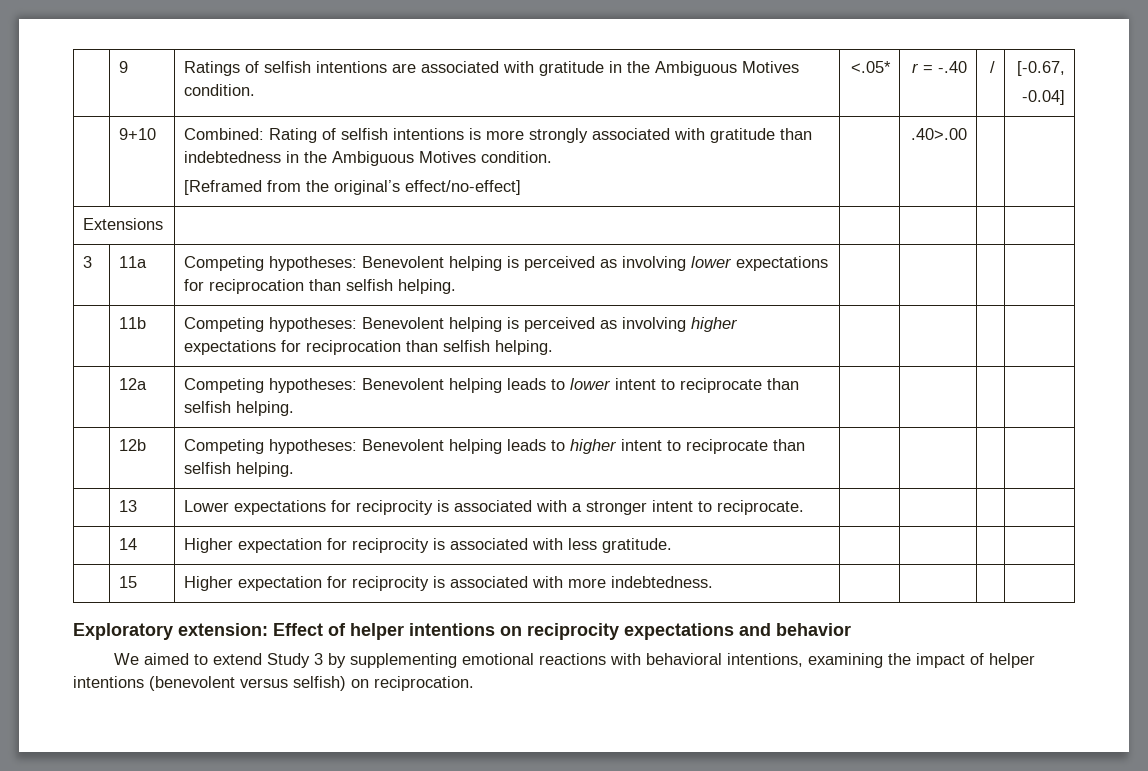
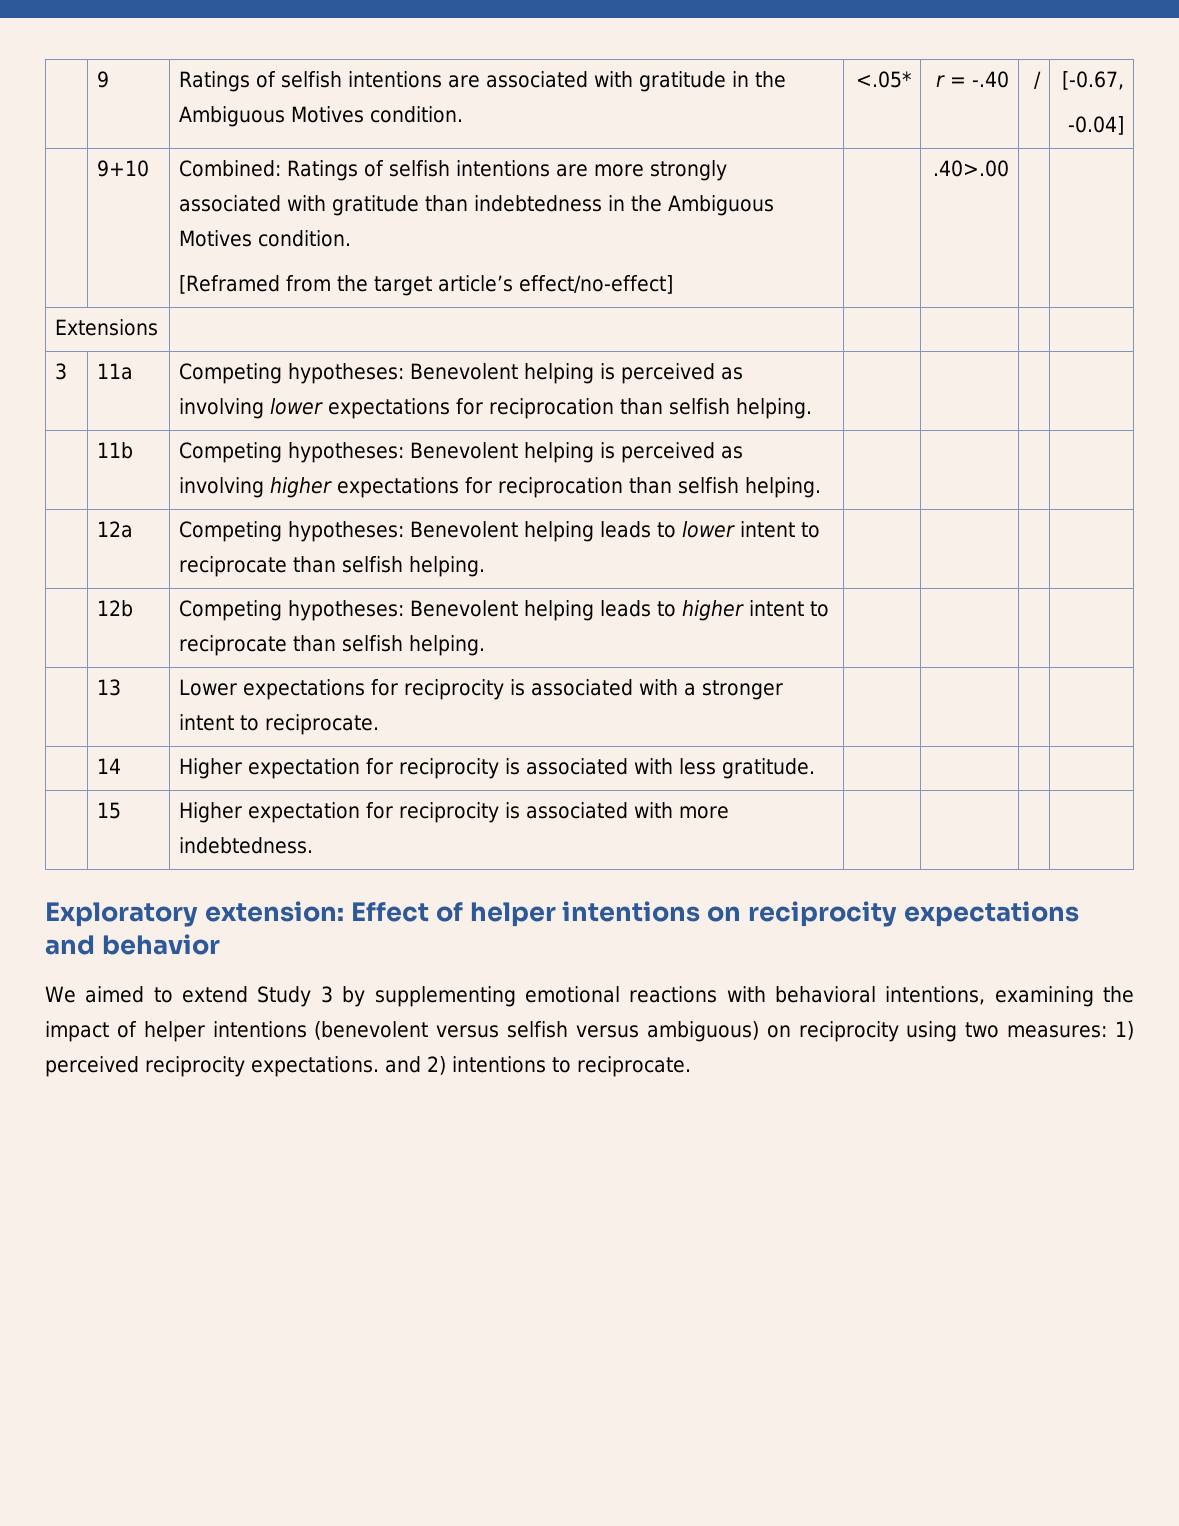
- | 9+10 | Combined: Rating of selfish intentions is more strongly associated with gratitude than indebtedness in the Ambiguous Motives condition.
- [Reframed from the original’s effect/no-effect] | | .40>.00 | |
+ | 9+10 | Combined: Ratings of selfish intentions are more strongly associated with gratitude than indebtedness in the Ambiguous Motives condition.
+ [Reframed from the target article’s effect/no-effect] | | .40>.00 | |
- We aimed to extend Study 3 by supplementing emotional reactions with behavioral intentions, examining the impact of helper intentions (benevolent versus selfish) on reciprocation.
+ We aimed to extend Study 3 by supplementing emotional reactions with behavioral intentions, examining the impact of helper intentions (benevolent versus selfish versus ambiguous) on reciprocity using two measures: 1) perceived reciprocity expectations. and 2) intentions to reciprocate.

